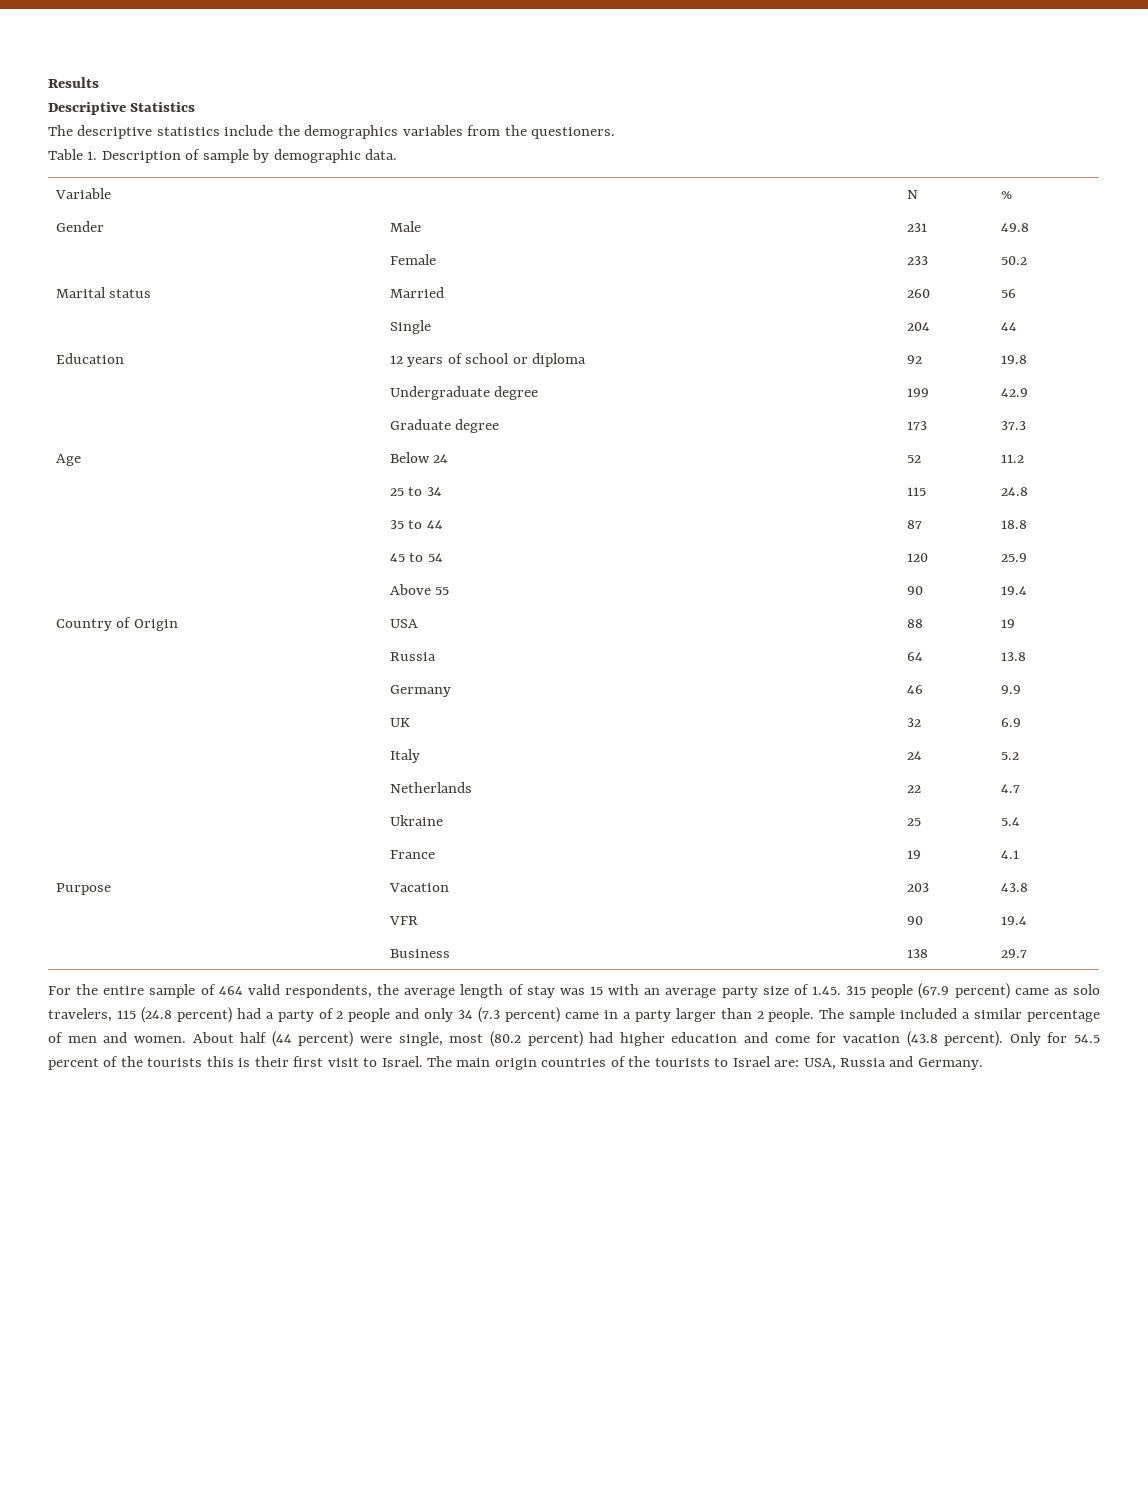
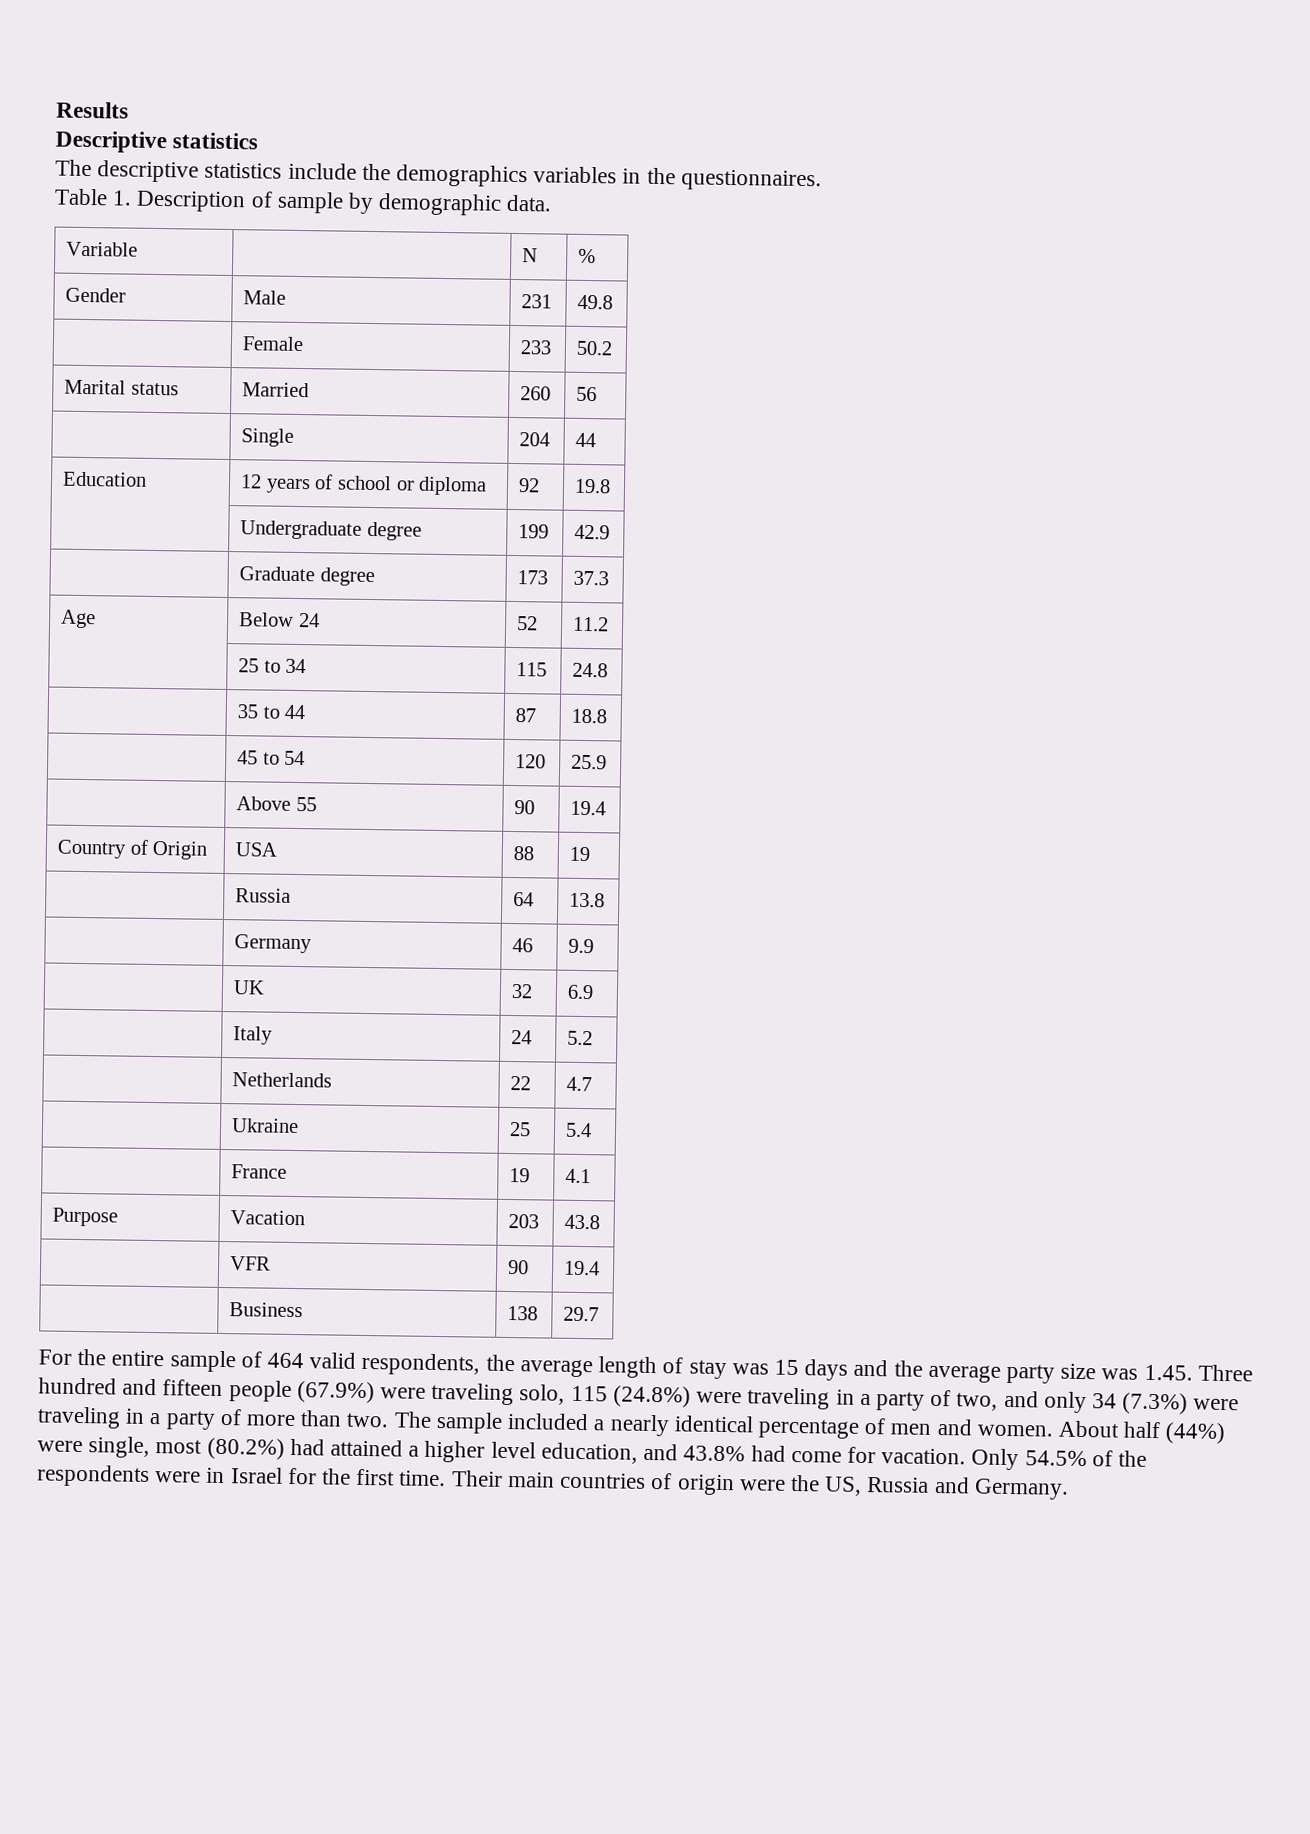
- Descriptive Statistics
+ Descriptive statistics
- The descriptive statistics include the demographics variables from the questioners.
+ The descriptive statistics include the demographics variables in the questionnaires.
- For the entire sample of 464 valid respondents, the average length of stay was 15 with an average party size of 1.45. 315 people (67.9 percent) came as solo travelers, 115 (24.8 percent) had a party of 2 people and only 34 (7.3 percent) came in a party larger than 2 people.
+ For the entire sample of 464 valid respondents, the average length of stay was 15 days and the average party size was 1.45. Three hundred and fifteen people (67.9%) were traveling solo, 115 (24.8%) were traveling in a party of two, and only 34 (7.3%) were traveling in a party of more than two.
- The sample included a similar percentage of men and women.
+ The sample included a nearly identical percentage of men and women.
- About half (44 percent) were single, most (80.2 percent) had higher education and come for vacation (43.8 percent). Only for 54.5 percent of the tourists this is their first visit to Israel. The main origin countries of the tourists to Israel are: USA, Russia and Germany.
+ About half (44%) were single, most (80.2%) had attained a higher level education, and 43.8% had come for vacation. Only 54.5% of the respondents were in Israel for the first time. Their main countries of origin were the US, Russia and Germany.

